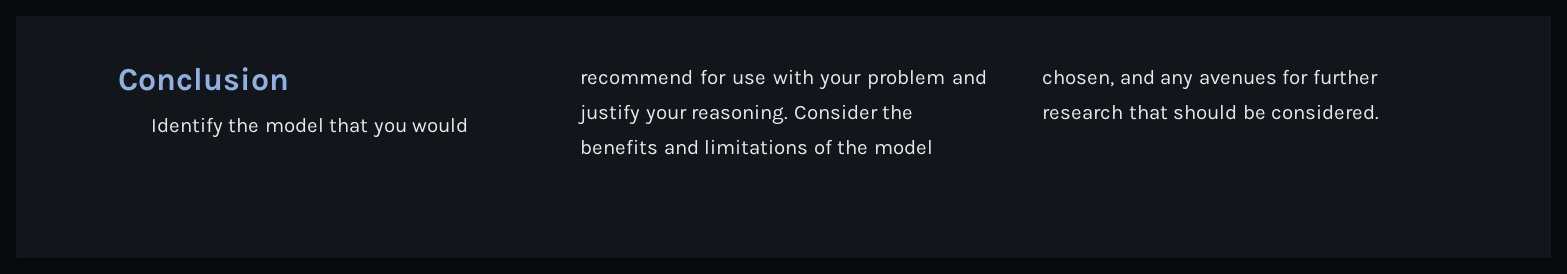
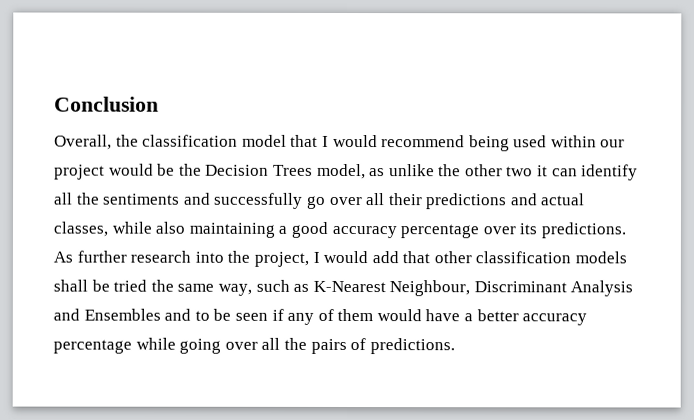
- Identify the model that you would recommend for use with your problem and justify your reasoning. Consider the benefits and limitations of the model chosen, and any avenues for further research that should be considered.
+ Overall, the classification model that I would recommend being used within our project would be the Decision Trees model, as unlike the other two it can identify all the sentiments and successfully go over all their predictions and actual classes, while also maintaining a good accuracy percentage over its predictions. As further research into the project, I would add that other classification models shall be tried the same way, such as K-Nearest Neighbour, Discriminant Analysis and Ensembles and to be seen if any of them would have a better accuracy percentage while going over all the pairs of predictions.

